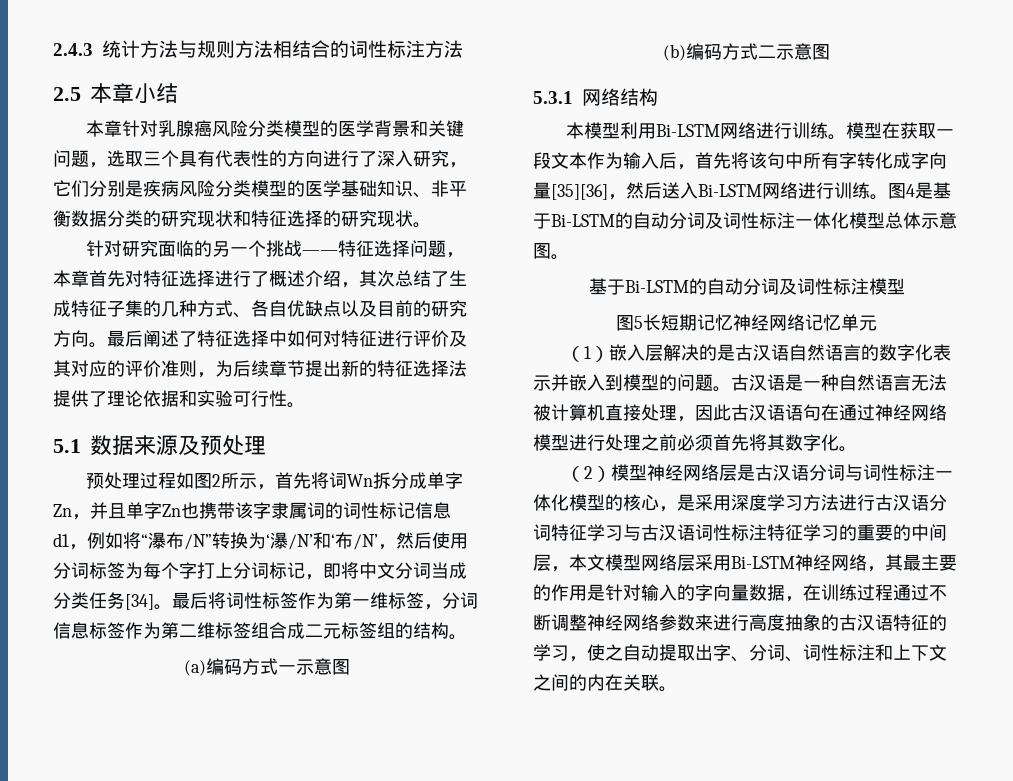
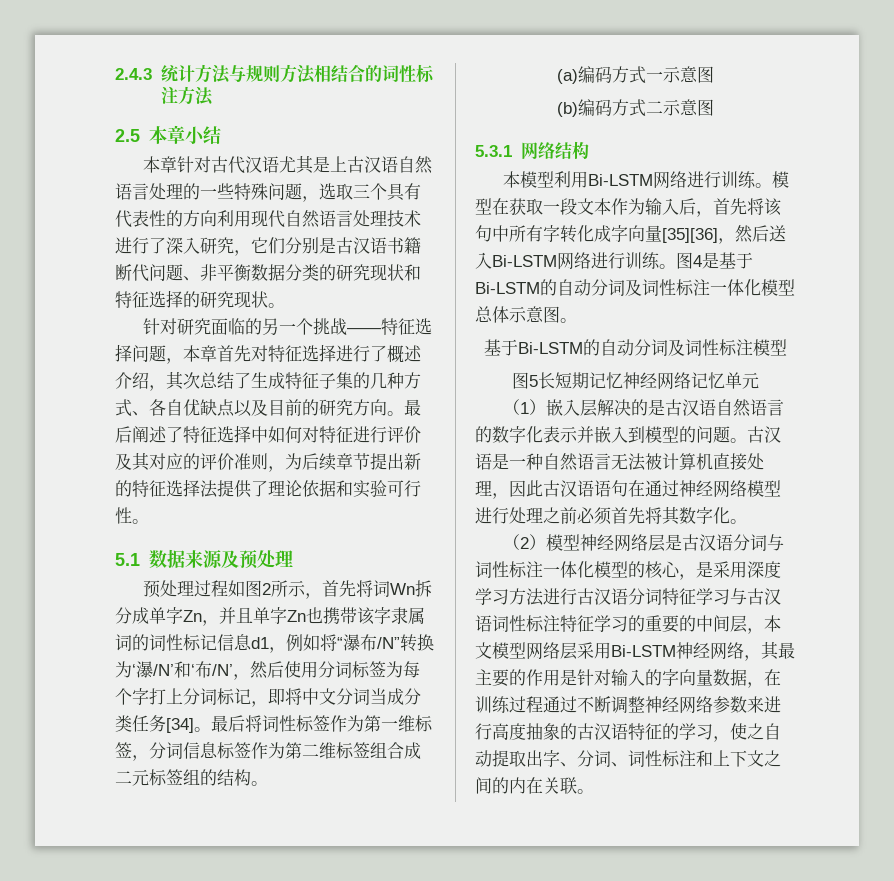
- 本章针对乳腺癌风险分类模型的医学背景和关键问题，选取三个具有代表性的方向进行了深入研究，它们分别是疾病风险分类模型的医学基础知识、非平衡数据分类的研究现状和特征选择的研究现状。
+ 本章针对古代汉语尤其是上古汉语自然语言处理的一些特殊问题，选取三个具有代表性的方向利用现代自然语言处理技术进行了深入研究，它们分别是古汉语书籍断代问题、非平衡数据分类的研究现状和特征选择的研究现状。

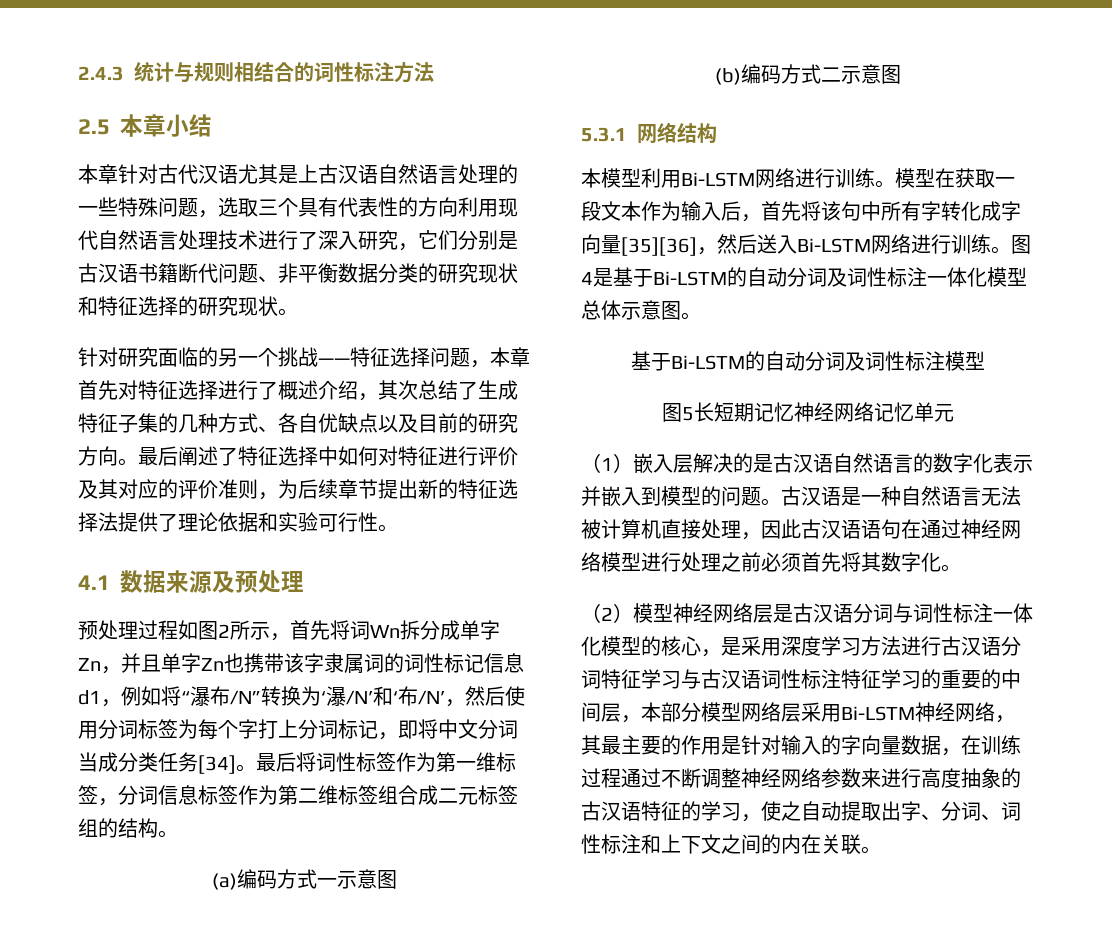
- 2.4.3统计方法与规则方法相结合的词性标注方法
+ 2.4.3统计与规则相结合的词性标注方法
- 5.1数据来源及预处理
+ 4.1数据来源及预处理
- （2）模型神经网络层是古汉语分词与词性标注一体化模型的核心，是采用深度学习方法进行古汉语分词特征学习与古汉语词性标注特征学习的重要的中间层，本文模型网络层采用Bi-LSTM神经网络，其最主要的作用是针对输入的字向量数据，在训练过程通过不断调整神经网络参数来进行高度抽象的古汉语特征的学习，使之自动提取出字、分词、词性标注和上下文之间的内在关联。
+ （2）模型神经网络层是古汉语分词与词性标注一体化模型的核心，是采用深度学习方法进行古汉语分词特征学习与古汉语词性标注特征学习的重要的中间层，本部分模型网络层采用Bi-LSTM神经网络，其最主要的作用是针对输入的字向量数据，在训练过程通过不断调整神经网络参数来进行高度抽象的古汉语特征的学习，使之自动提取出字、分词、词性标注和上下文之间的内在关联。

